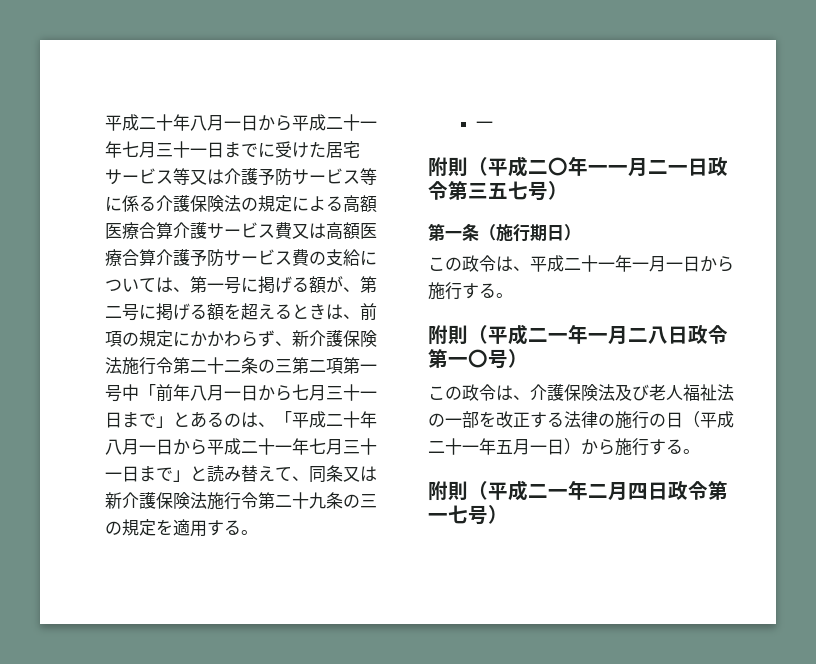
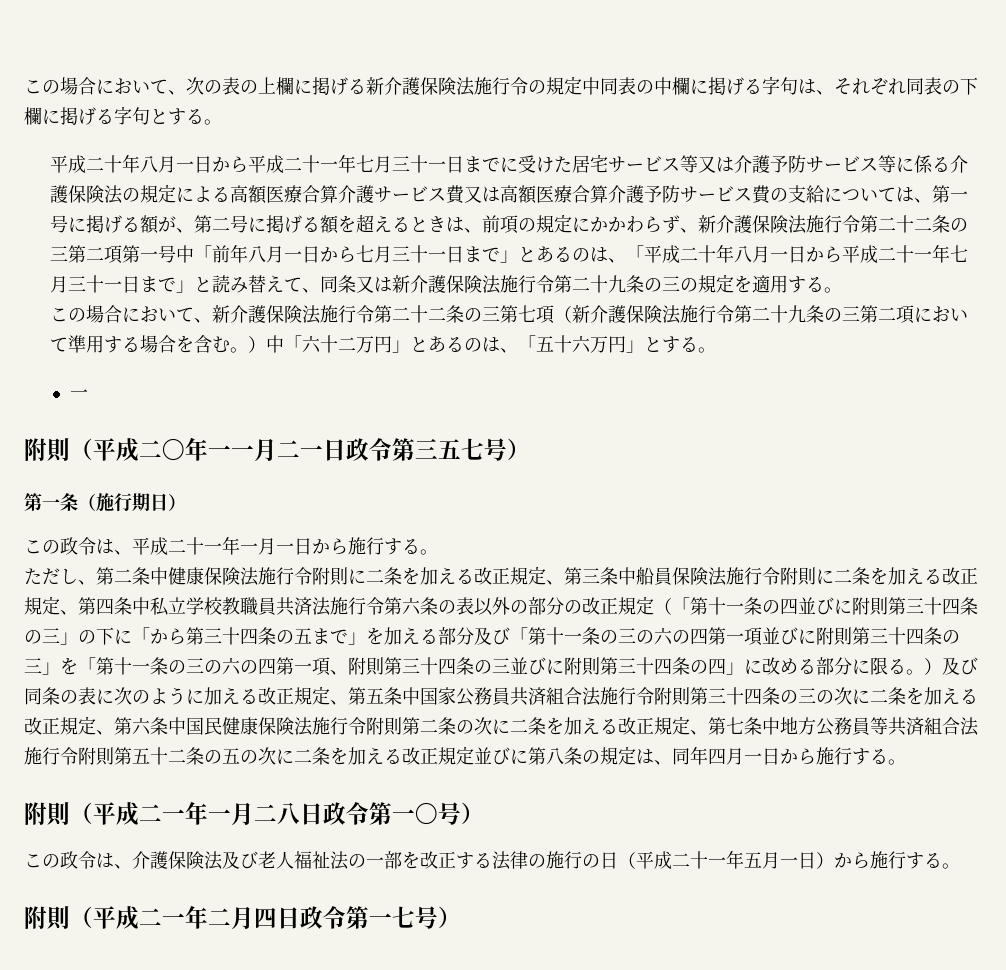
+ この場合において、次の表の上欄に掲げる新介護保険法施行令の規定中同表の中欄に掲げる字句は、それぞれ同表の下欄に掲げる字句とする。
+ この場合において、新介護保険法施行令第二十二条の三第七項（新介護保険法施行令第二十九条の三第二項において準用する場合を含む。）中「六十二万円」とあるのは、「五十六万円」とする。
+ ただし、第二条中健康保険法施行令附則に二条を加える改正規定、第三条中船員保険法施行令附則に二条を加える改正規定、第四条中私立学校教職員共済法施行令第六条の表以外の部分の改正規定（「第十一条の四並びに附則第三十四条の三」の下に「から第三十四条の五まで」を加える部分及び「第十一条の三の六の四第一項並びに附則第三十四条の三」を「第十一条の三の六の四第一項、附則第三十四条の三並びに附則第三十四条の四」に改める部分に限る。）及び同条の表に次のように加える改正規定、第五条中国家公務員共済組合法施行令附則第三十四条の三の次に二条を加える改正規定、第六条中国民健康保険法施行令附則第二条の次に二条を加える改正規定、第七条中地方公務員等共済組合法施行令附則第五十二条の五の次に二条を加える改正規定並びに第八条の規定は、同年四月一日から施行する。

